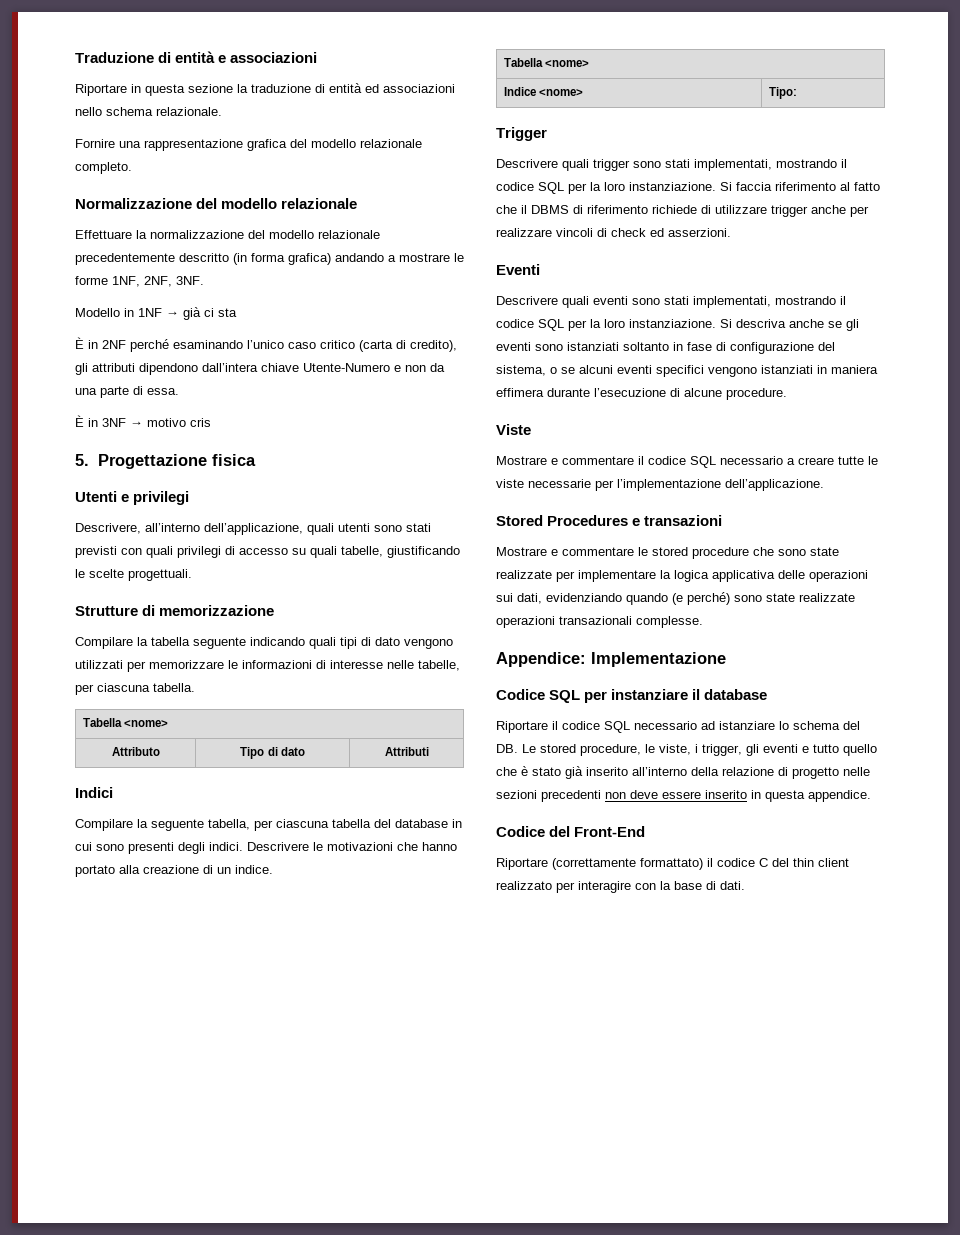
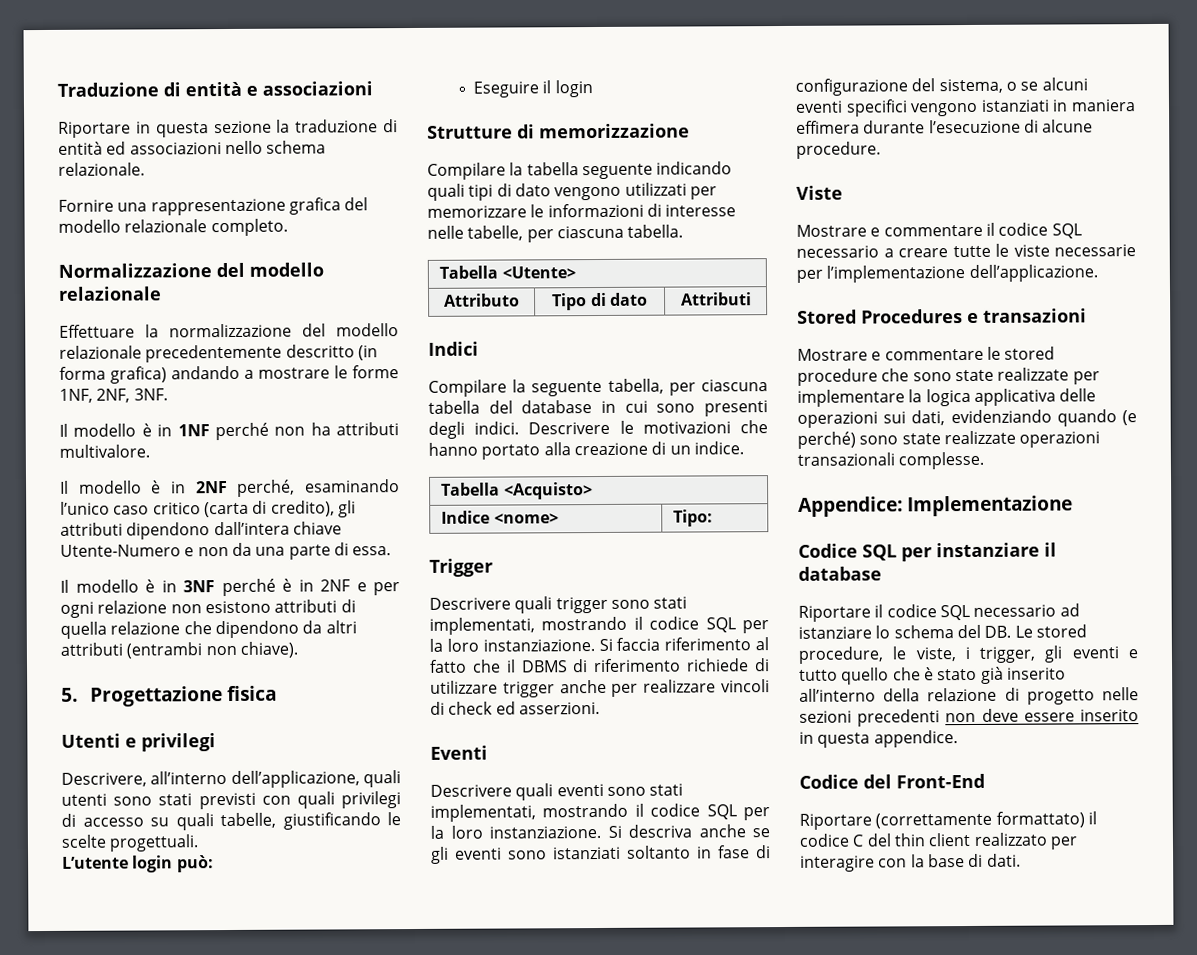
- Modello in 1NF → già ci sta
- È in 2NF perché esaminando l’unico caso critico (carta di credito), gli attributi dipendono dall’intera chiave Utente-Numero e non da una parte di essa.
+ Il modello è in 1NF perché non ha attributi multivalore.
+ Il modello è in 2NF perché, esaminando l’unico caso critico (carta di credito), gli attributi dipendono dall’intera chiave Utente-Numero e non da una parte di essa.
- È in 3NF → motivo cris
+ Il modello è in 3NF perché è in 2NF e per ogni relazione non esistono attributi di quella relazione che dipendono da altri attributi (entrambi non chiave).
+ L’utente login può:
+ Eseguire il login
  Compilare la tabella seguente indicando quali tipi di dato vengono utilizzati per memorizzare le informazioni di interesse nelle tabelle, per ciascuna tabella.
- Tabella <nome>
+ Tabella <Utente>
  Descrivere le motivazioni che hanno portato alla creazione di un indice.
- Tabella <nome>
+ Tabella <Acquisto>

